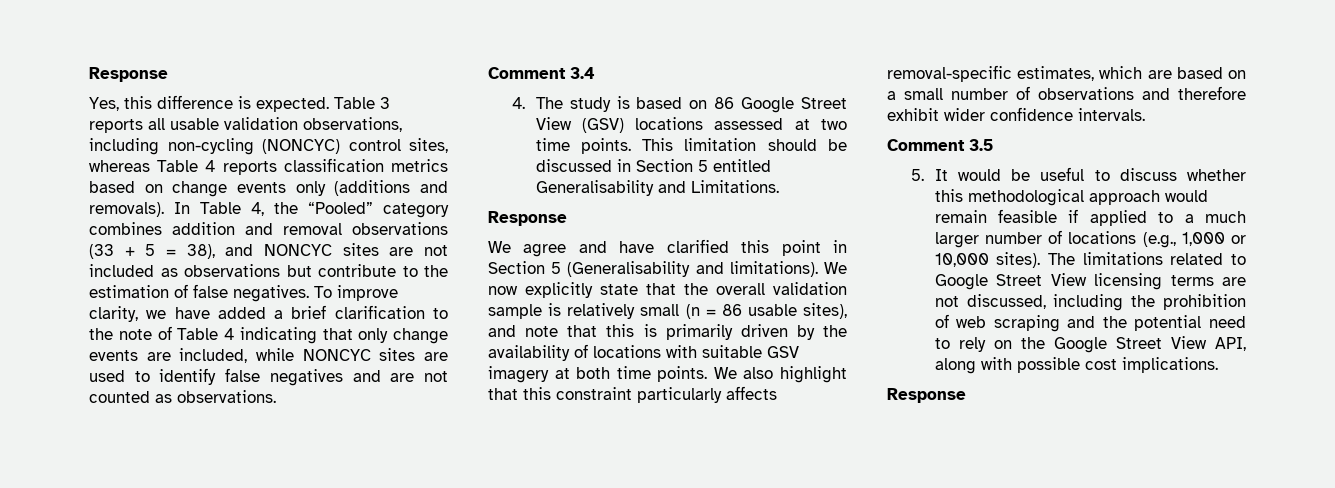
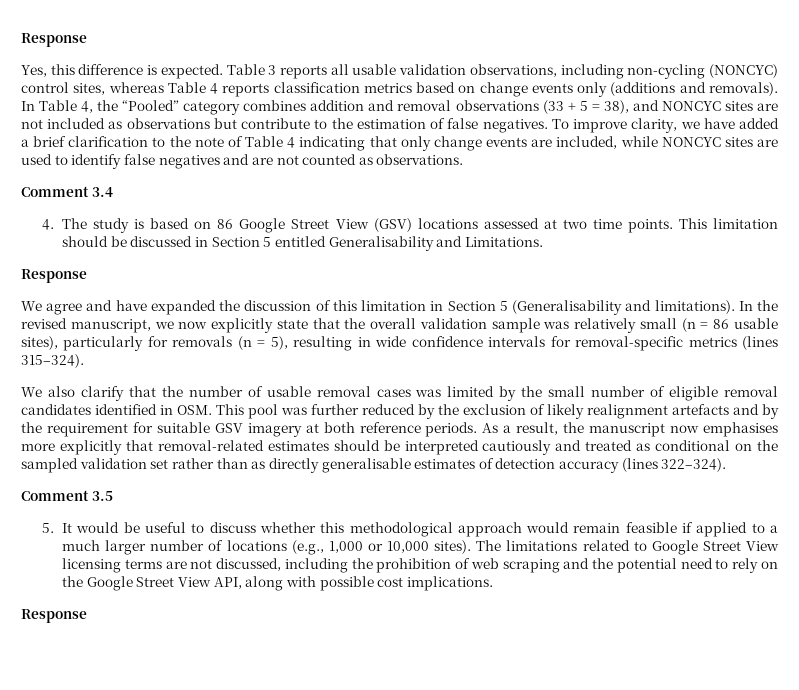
- We agree and have clarified this point in Section 5 (Generalisability and limitations).
+ We agree and have expanded the discussion of this limitation in Section 5 (Generalisability and limitations).
- We now explicitly state that the overall validation sample is relatively small (n = 86 usable sites), and note that this is primarily driven by the availability of locations with suitable GSV imagery at both time points. We also highlight that this constraint particularly affects removal-specific estimates, which are based on a small number of observations and therefore exhibit wider confidence intervals.
+ In the revised manuscript, we now explicitly state that the overall validation sample was relatively small (n = 86 usable sites), particularly for removals (n = 5), resulting in wide confidence intervals for removal-specific metrics (lines 315–324).
+ We also clarify that the number of usable removal cases was limited by the small number of eligible removal candidates identified in OSM. This pool was further reduced by the exclusion of likely realignment artefacts and by the requirement for suitable GSV imagery at both reference periods. As a result, the manuscript now emphasises more explicitly that removal-related estimates should be interpreted cautiously and treated as conditional on the sampled validation set rather than as directly generalisable estimates of detection accuracy (lines 322–324).

